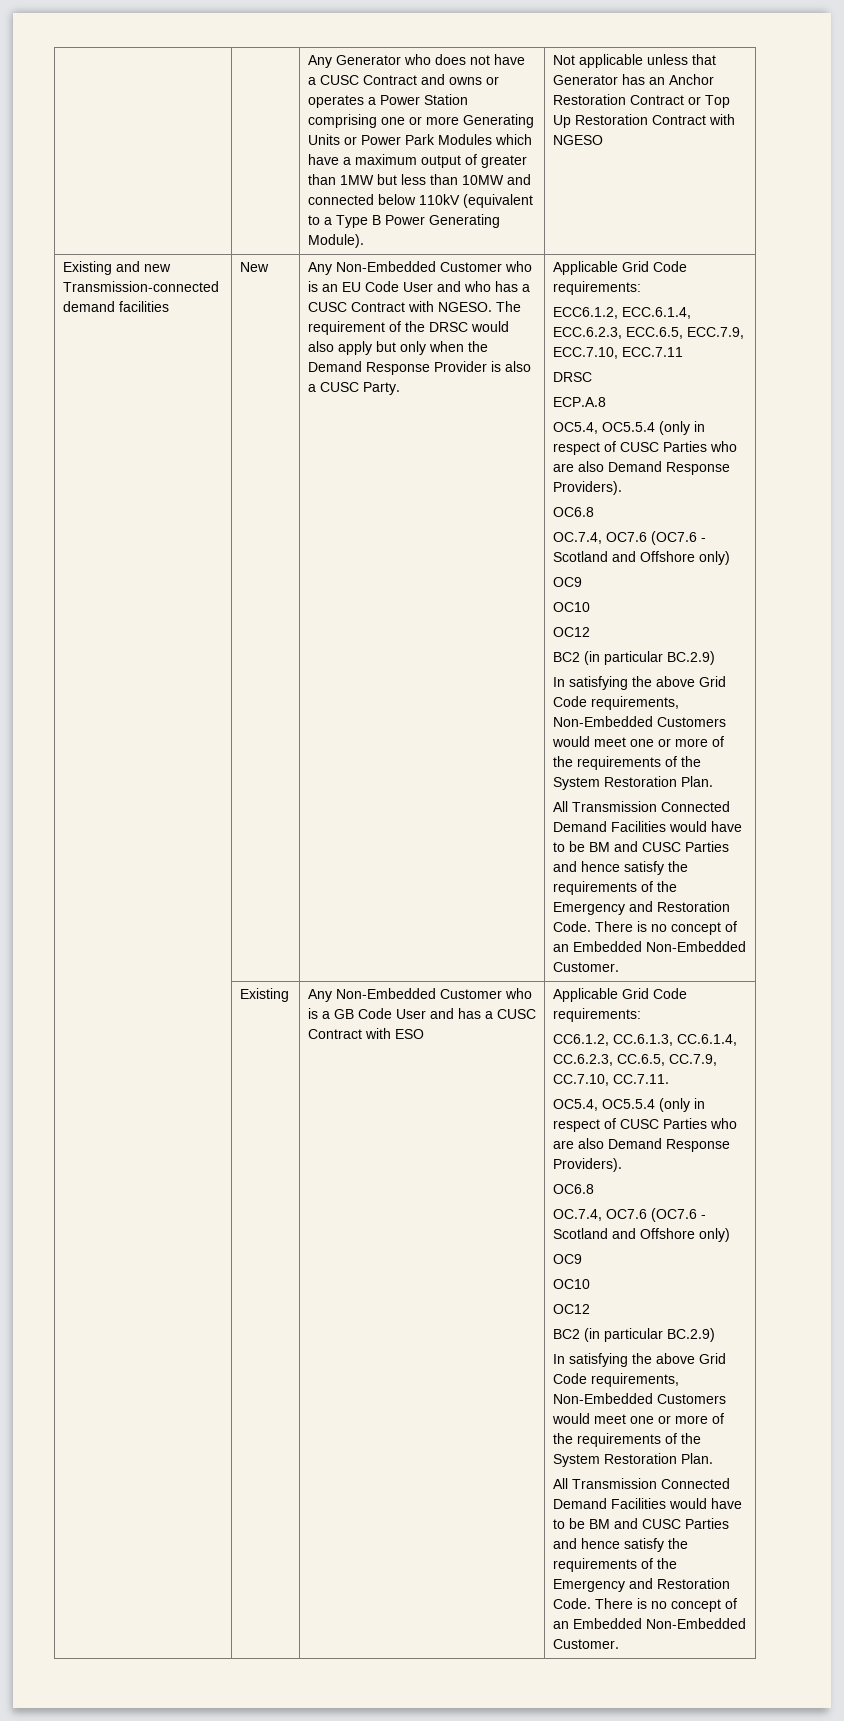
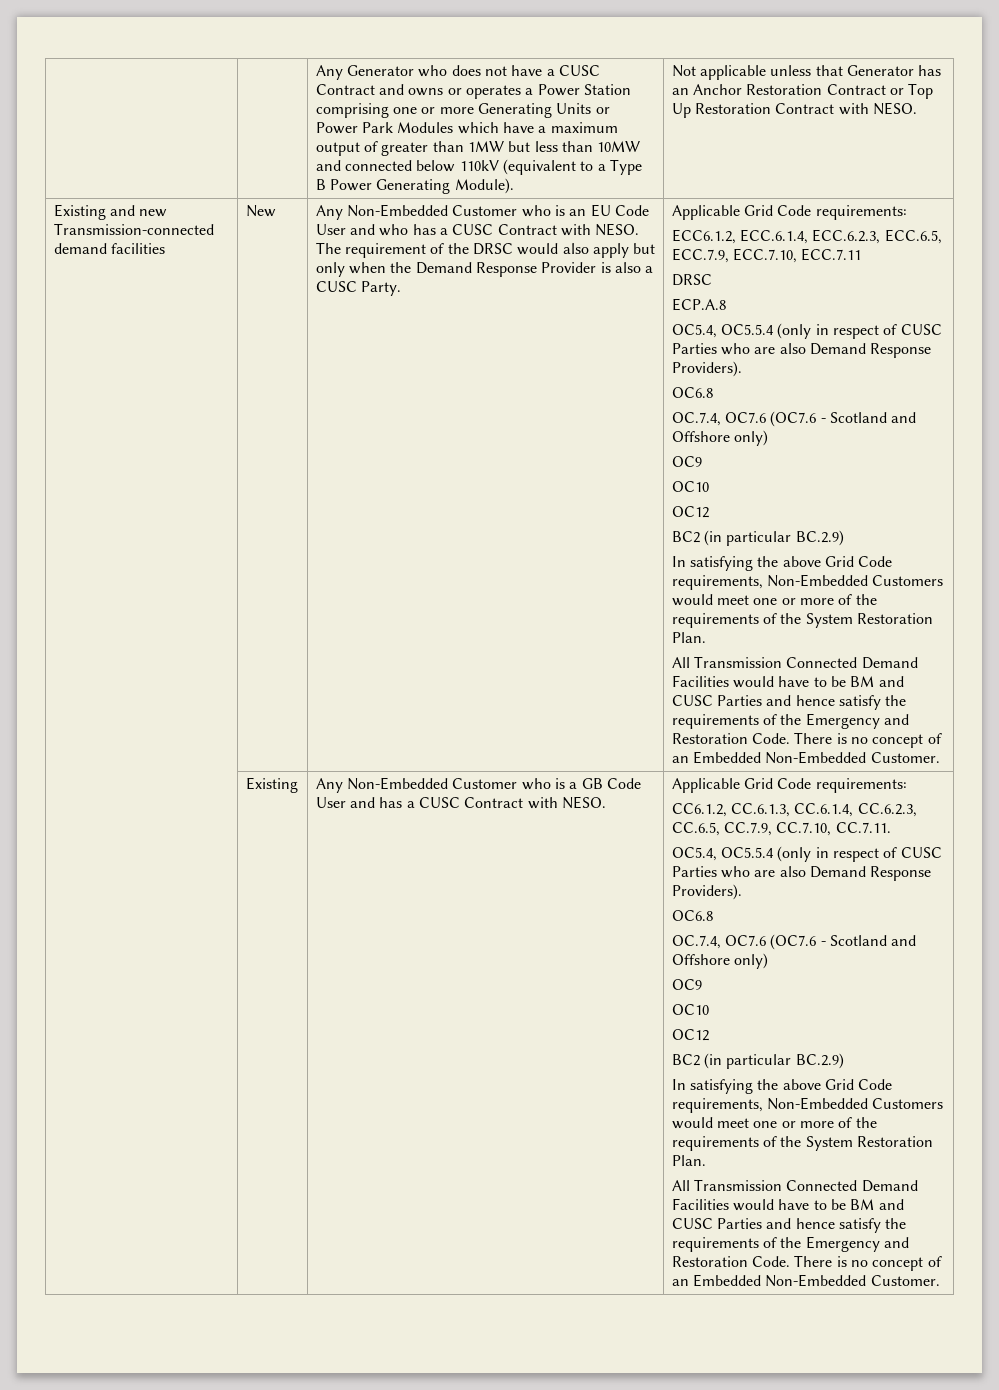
- Not applicable unless that Generator has an Anchor Restoration Contract or Top Up Restoration Contract with NGESO
+ Not applicable unless that Generator has an Anchor Restoration Contract or Top Up Restoration Contract with NESO.
- Any Non-Embedded Customer who is an EU Code User and who has a CUSC Contract with NGESO.
+ Any Non-Embedded Customer who is an EU Code User and who has a CUSC Contract with NESO.
- Any Non-Embedded Customer who is a GB Code User and has a CUSC Contract with ESO
+ Any Non-Embedded Customer who is a GB Code User and has a CUSC Contract with NESO.

